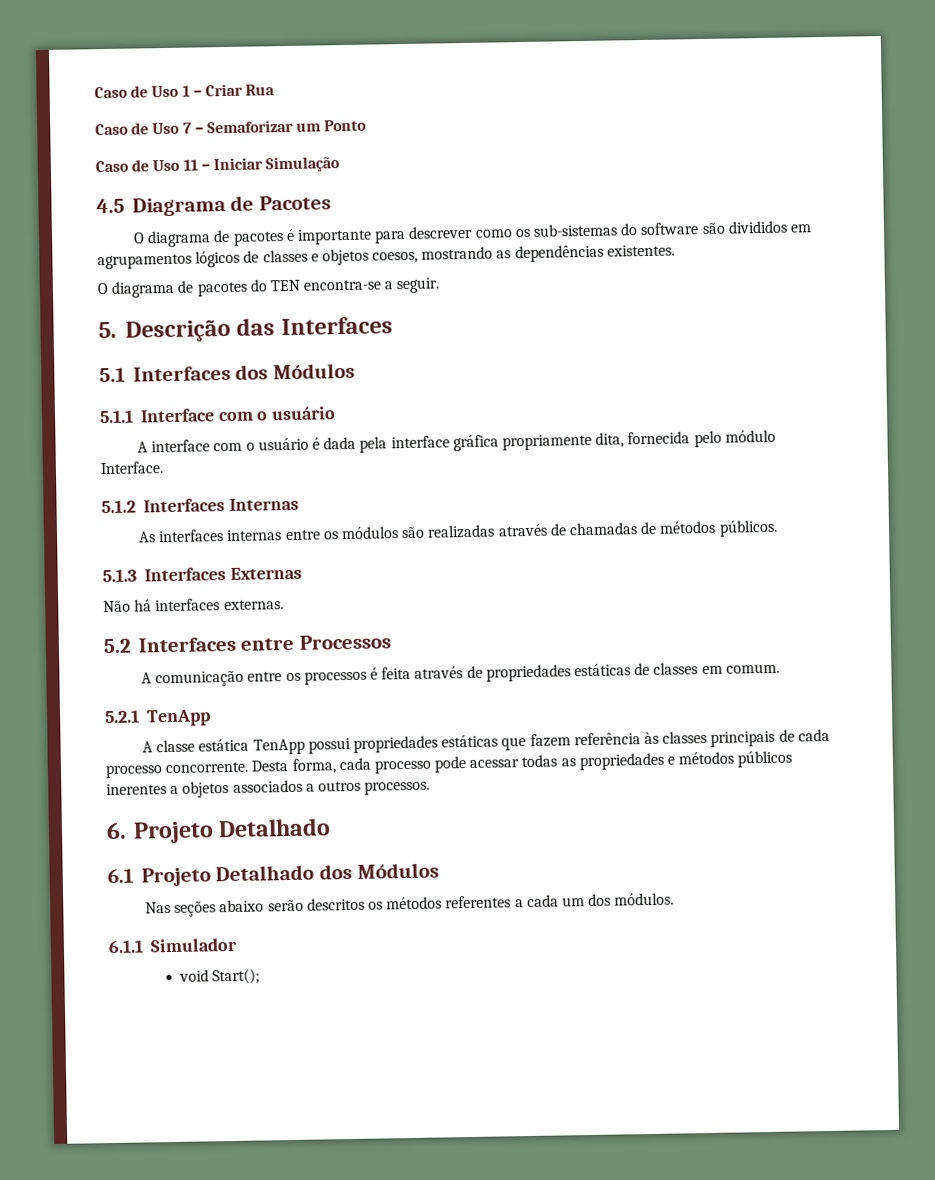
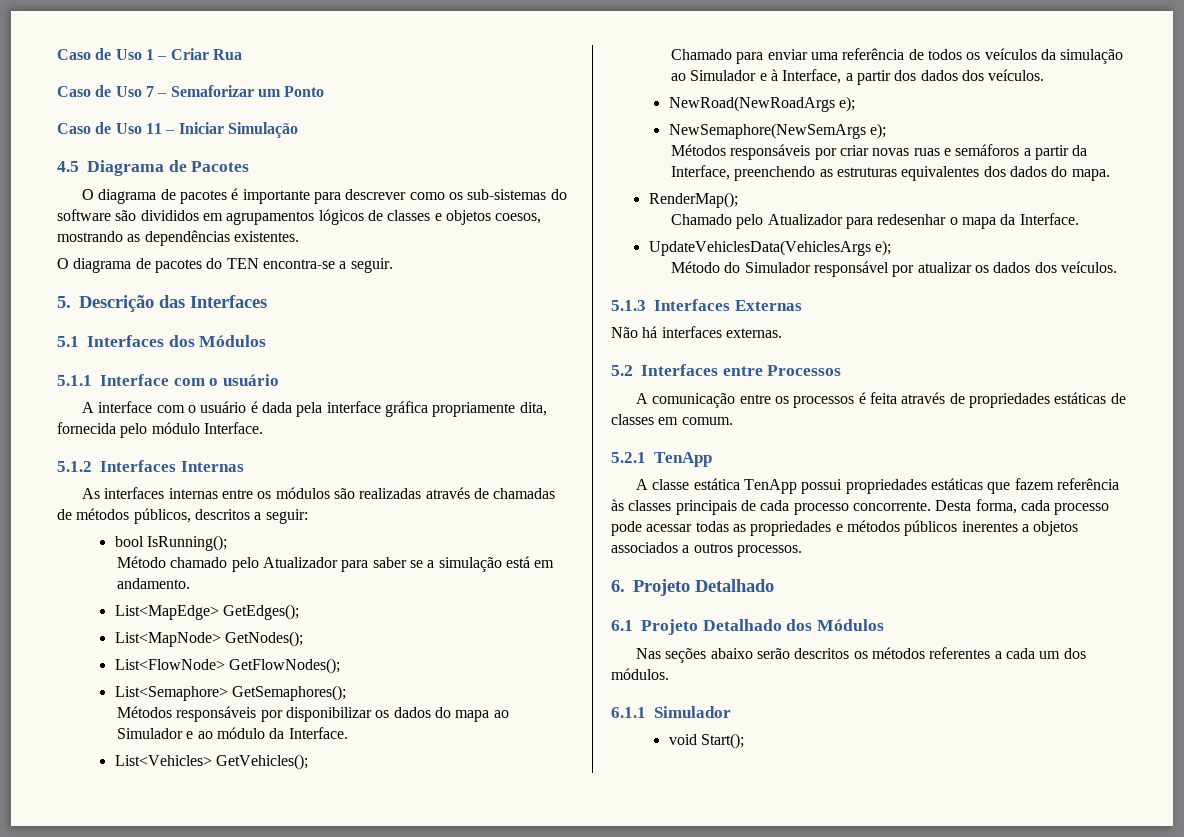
- As interfaces internas entre os módulos são realizadas através de chamadas de métodos públicos.
+ As interfaces internas entre os módulos são realizadas através de chamadas de métodos públicos, descritos a seguir:
+ bool IsRunning();
+ Método chamado pelo Atualizador para saber se a simulação está em andamento.
+ List<MapEdge> GetEdges();
+ List<MapNode> GetNodes();
+ List<FlowNode> GetFlowNodes();
+ List<Semaphore> GetSemaphores();
+ Métodos responsáveis por disponibilizar os dados do mapa ao Simulador e ao módulo da Interface.
+ List<Vehicles> GetVehicles();
+ Chamado para enviar uma referência de todos os veículos da simulação ao Simulador e à Interface, a partir dos dados dos veículos.
+ NewRoad(NewRoadArgs e);
+ NewSemaphore(NewSemArgs e);
+ Métodos responsáveis por criar novas ruas e semáforos a partir da Interface, preenchendo as estruturas equivalentes dos dados do mapa.
+ RenderMap();
+ Chamado pelo Atualizador para redesenhar o mapa da Interface.
+ UpdateVehiclesData(VehiclesArgs e);
+ Método do Simulador responsável por atualizar os dados dos veículos.

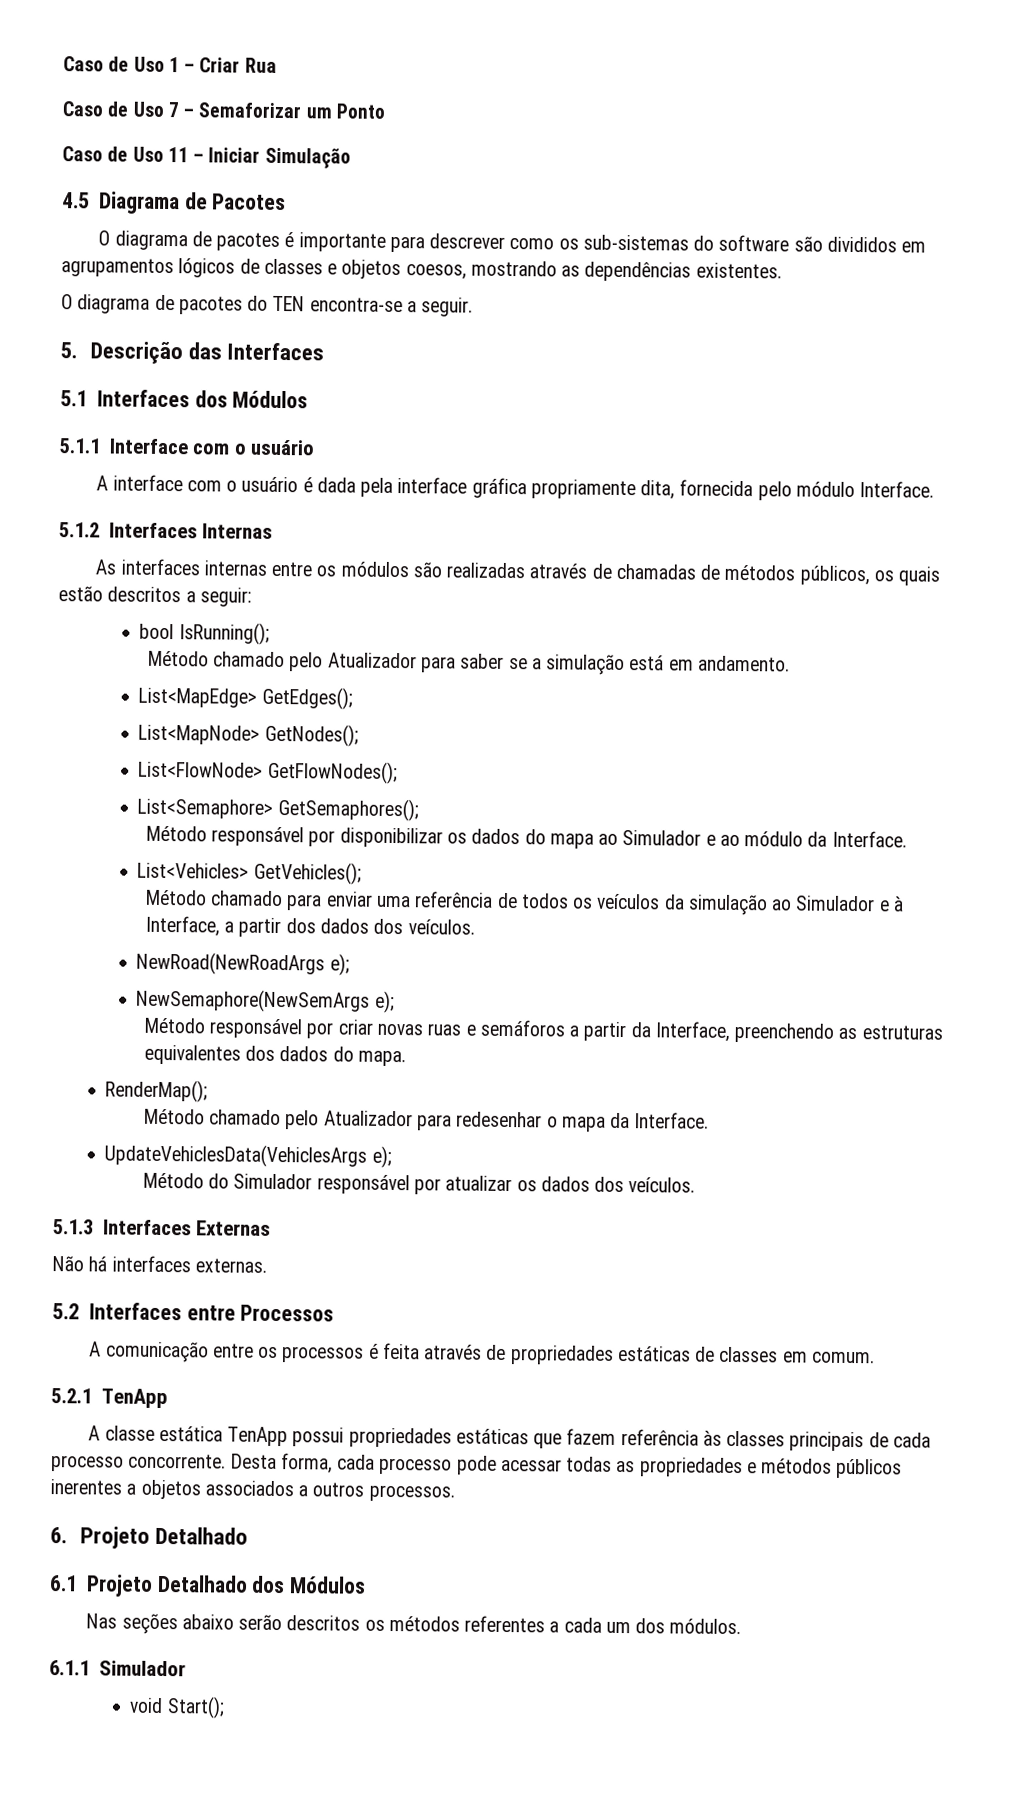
- As interfaces internas entre os módulos são realizadas através de chamadas de métodos públicos, descritos a seguir:
+ As interfaces internas entre os módulos são realizadas através de chamadas de métodos públicos, os quais estão descritos a seguir:
- Métodos responsáveis por disponibilizar os dados do mapa ao Simulador e ao módulo da Interface.
+ Método responsável por disponibilizar os dados do mapa ao Simulador e ao módulo da Interface.
- Chamado para enviar uma referência de todos os veículos da simulação ao Simulador e à Interface, a partir dos dados dos veículos.
+ Método chamado para enviar uma referência de todos os veículos da simulação ao Simulador e à Interface, a partir dos dados dos veículos.
- Métodos responsáveis por criar novas ruas e semáforos a partir da Interface, preenchendo as estruturas equivalentes dos dados do mapa.
+ Método responsável por criar novas ruas e semáforos a partir da Interface, preenchendo as estruturas equivalentes dos dados do mapa.
- Chamado pelo Atualizador para redesenhar o mapa da Interface.
+ Método chamado pelo Atualizador para redesenhar o mapa da Interface.

